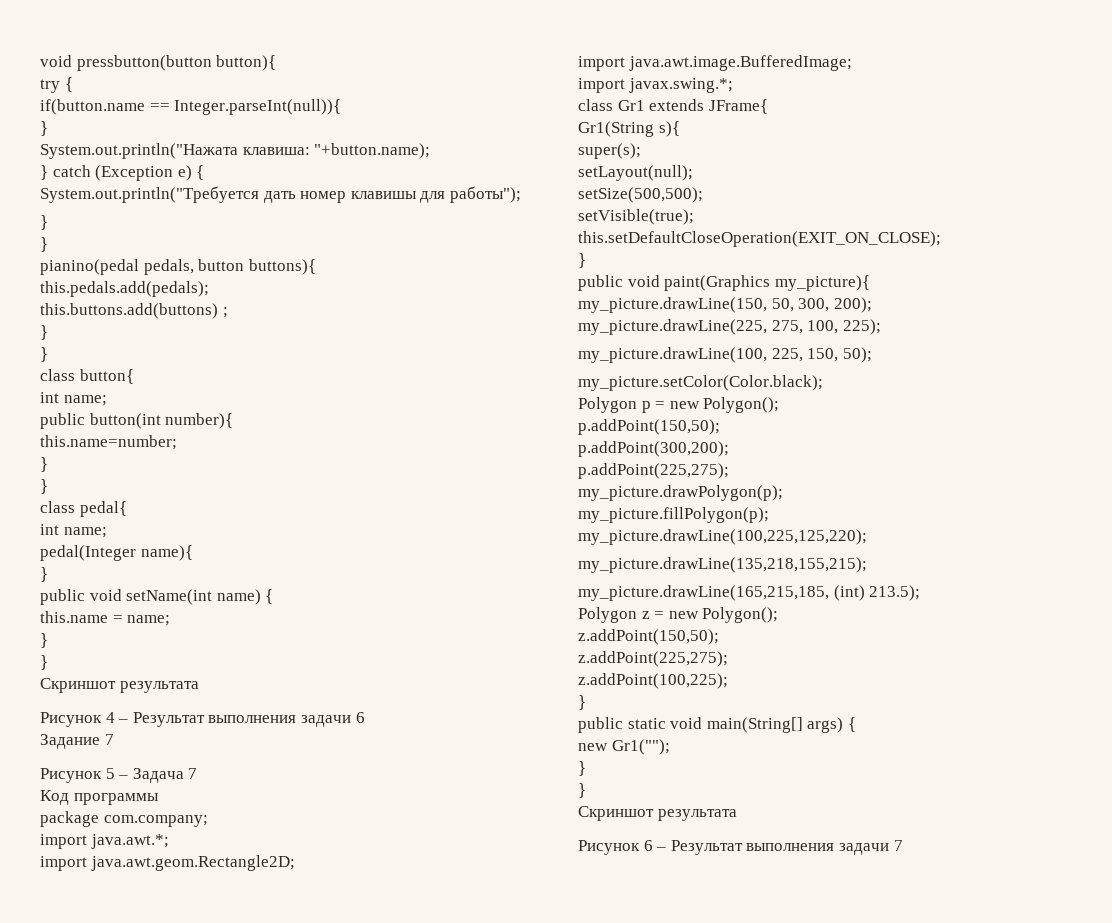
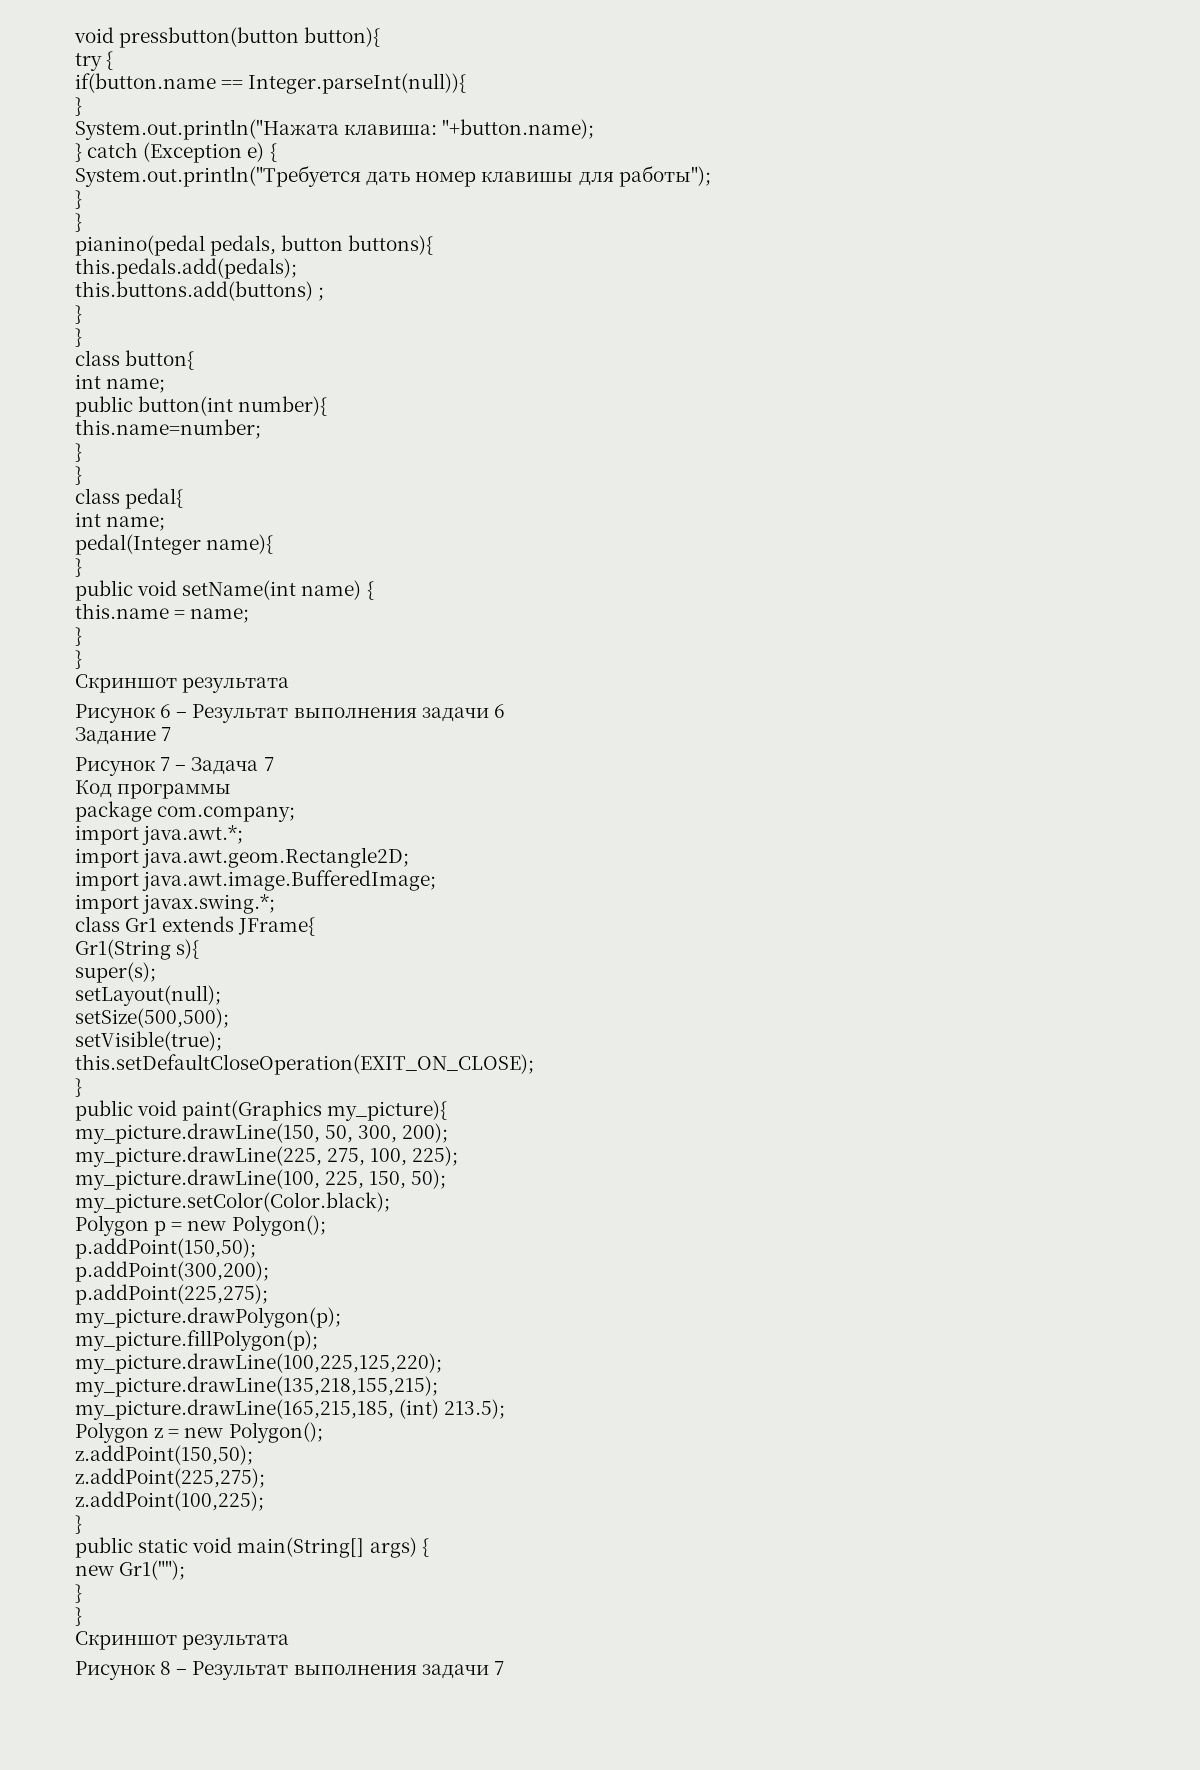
- Рисунок 4 – Результат выполнения задачи 6
+ Рисунок 6 – Результат выполнения задачи 6
- Рисунок 5 – Задача 7
+ Рисунок 7 – Задача 7
- Рисунок 6 – Результат выполнения задачи 7
+ Рисунок 8 – Результат выполнения задачи 7

